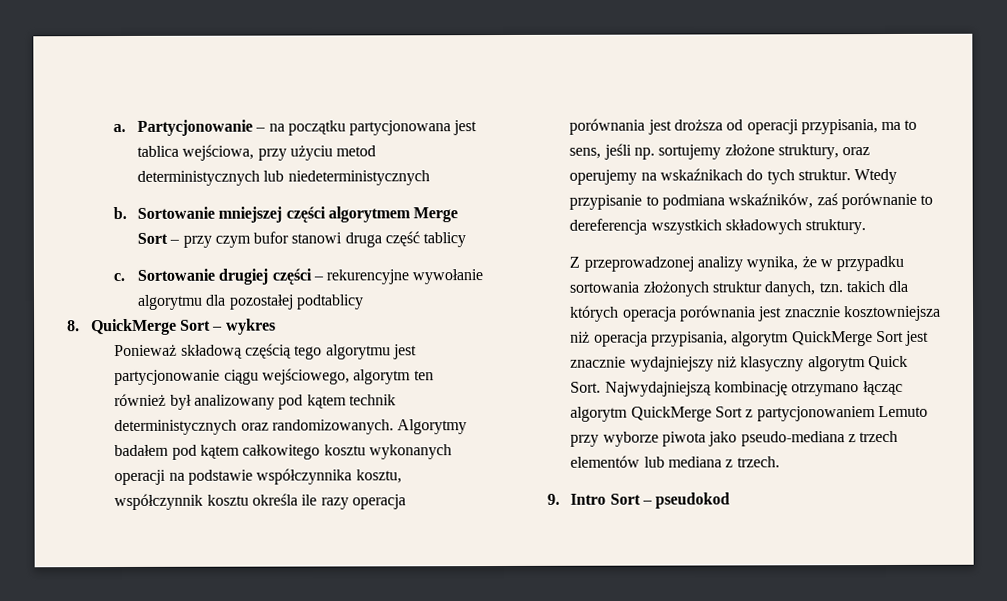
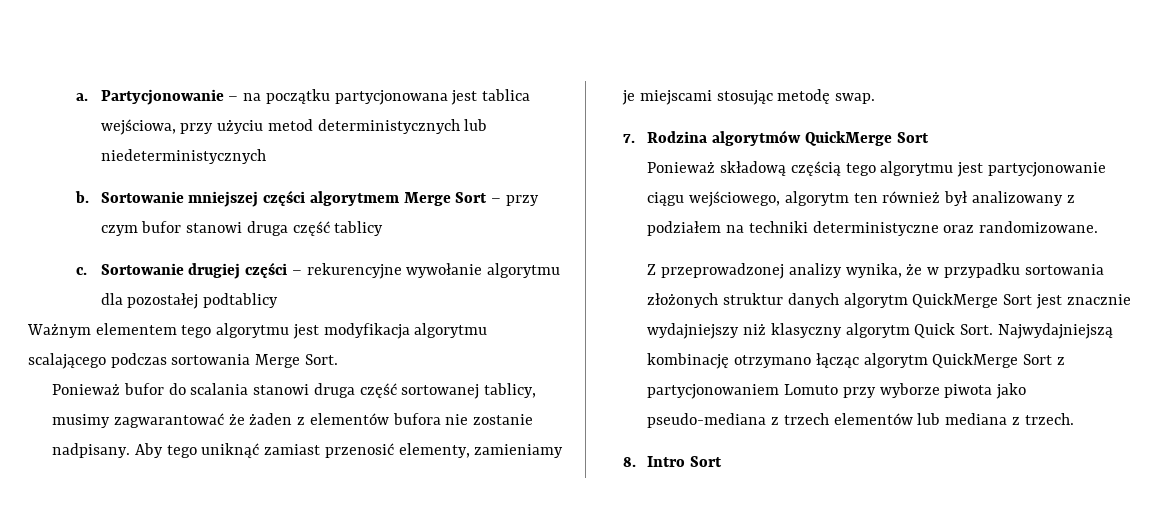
- 8. QuickMerge Sort – wykres
+ Ważnym elementem tego algorytmu jest modyfikacja algorytmu scalającego podczas sortowania Merge Sort.
+ Ponieważ bufor do scalania stanowi druga część sortowanej tablicy, musimy zagwarantować że żaden z elementów bufora nie zostanie nadpisany. Aby tego uniknąć zamiast przenosić elementy, zamieniamy je miejscami stosując metodę swap.
+ 7. Rodzina algorytmów QuickMerge Sort
- Ponieważ składową częścią tego algorytmu jest partycjonowanie ciągu wejściowego, algorytm ten również był analizowany pod kątem technik deterministycznych oraz randomizowanych. Algorytmy badałem pod kątem całkowitego kosztu wykonanych operacji na podstawie współczynnika kosztu, współczynnik kosztu określa ile razy operacja porównania jest droższa od operacji przypisania, ma to sens, jeśli np. sortujemy złożone struktury, oraz operujemy na wskaźnikach do tych struktur. Wtedy przypisanie to podmiana wskaźników, zaś porównanie to dereferencja wszystkich składowych struktury.
+ Ponieważ składową częścią tego algorytmu jest partycjonowanie ciągu wejściowego, algorytm ten również był analizowany z podziałem na techniki deterministyczne oraz randomizowane.
- Z przeprowadzonej analizy wynika, że w przypadku sortowania złożonych struktur danych, tzn. takich dla których operacja porównania jest znacznie kosztowniejsza niż operacja przypisania, algorytm QuickMerge Sort jest znacznie wydajniejszy niż klasyczny algorytm Quick Sort.
+ Z przeprowadzonej analizy wynika, że w przypadku sortowania złożonych struktur danych algorytm QuickMerge Sort jest znacznie wydajniejszy niż klasyczny algorytm Quick Sort.
- Najwydajniejszą kombinację otrzymano łącząc algorytm QuickMerge Sort z partycjonowaniem Lemuto przy wyborze piwota jako pseudo-mediana z trzech elementów lub mediana z trzech.
+ Najwydajniejszą kombinację otrzymano łącząc algorytm QuickMerge Sort z partycjonowaniem Lomuto przy wyborze piwota jako pseudo-mediana z trzech elementów lub mediana z trzech.
- 9. Intro Sort – pseudokod
+ 8. Intro Sort

